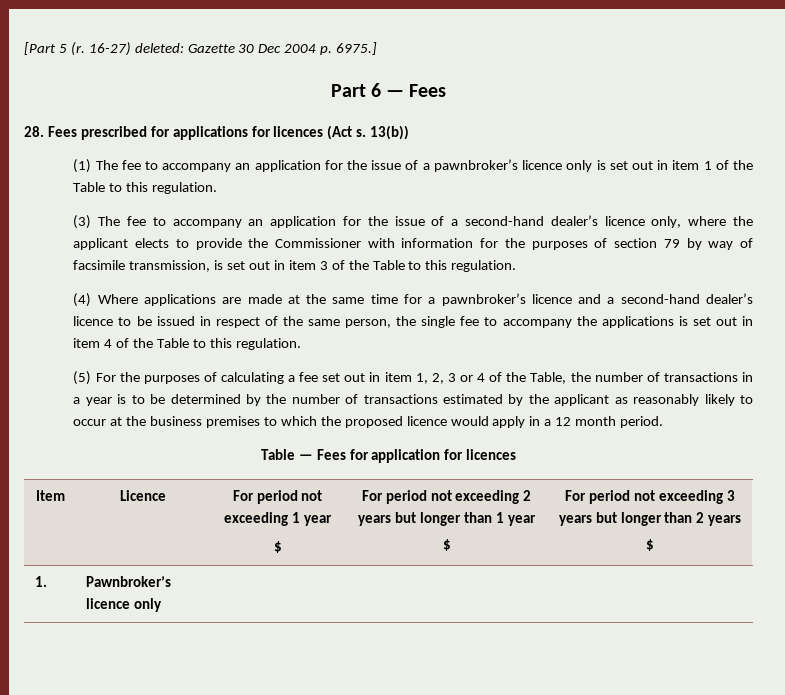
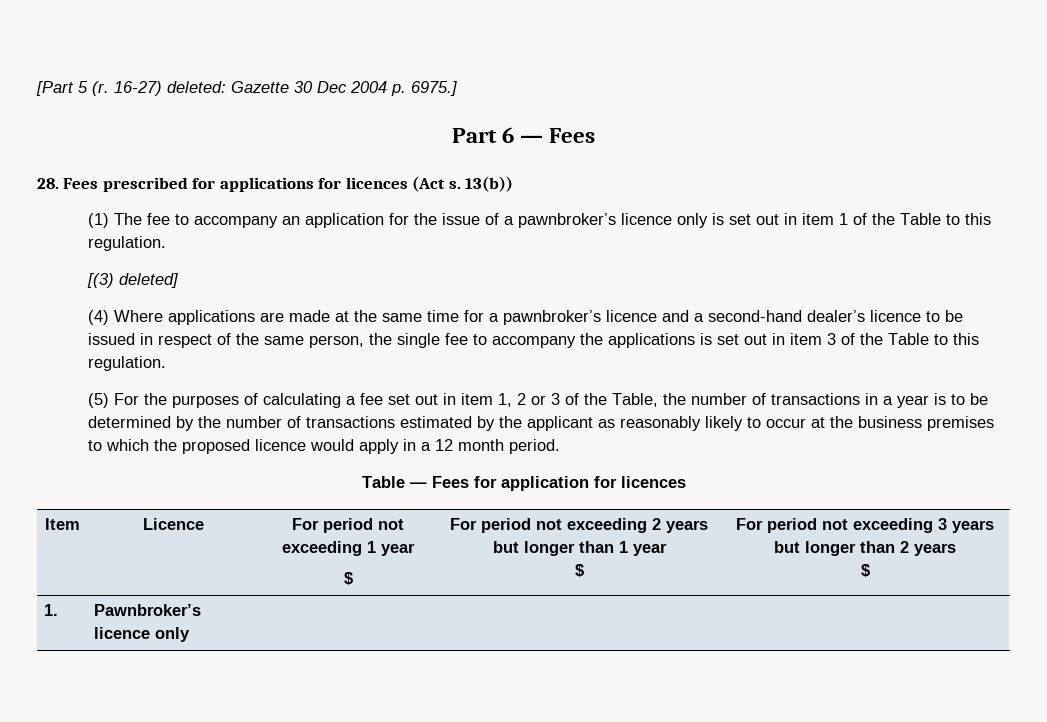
- (3) The fee to accompany an application for the issue of a second-hand dealer’s licence only, where the applicant elects to provide the Commissioner with information for the purposes of section 79 by way of facsimile transmission, is set out in item 3 of the Table to this regulation.
+ [(3) deleted]
- (4) Where applications are made at the same time for a pawnbroker’s licence and a second-hand dealer’s licence to be issued in respect of the same person, the single fee to accompany the applications is set out in item 4 of the Table to this regulation.
+ (4) Where applications are made at the same time for a pawnbroker’s licence and a second-hand dealer’s licence to be issued in respect of the same person, the single fee to accompany the applications is set out in item 3 of the Table to this regulation.
- (5) For the purposes of calculating a fee set out in item 1, 2, 3 or 4 of the Table, the number of transactions in a year is to be determined by the number of transactions estimated by the applicant as reasonably likely to occur at the business premises to which the proposed licence would apply in a 12 month period.
+ (5) For the purposes of calculating a fee set out in item 1, 2 or 3 of the Table, the number of transactions in a year is to be determined by the number of transactions estimated by the applicant as reasonably likely to occur at the business premises to which the proposed licence would apply in a 12 month period.

